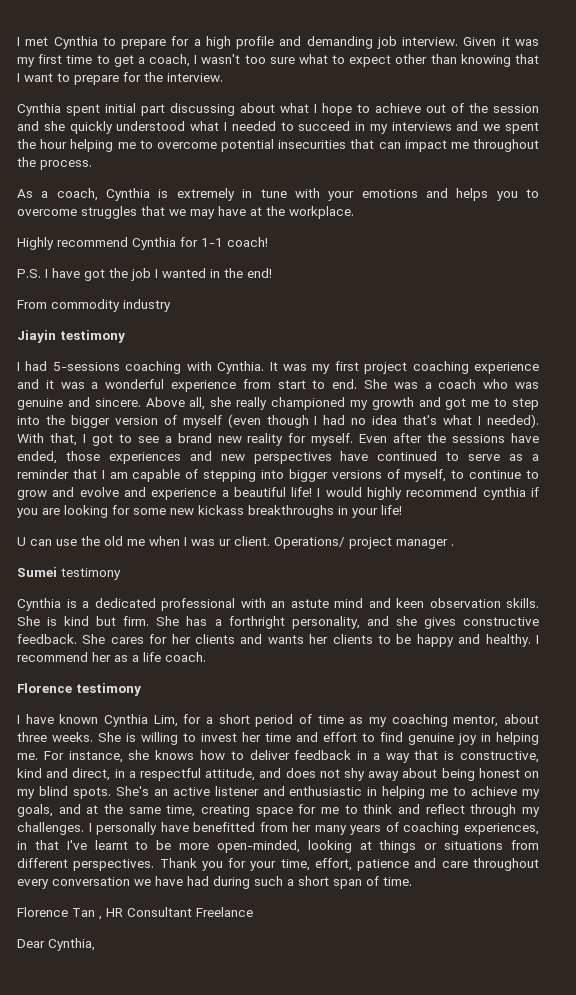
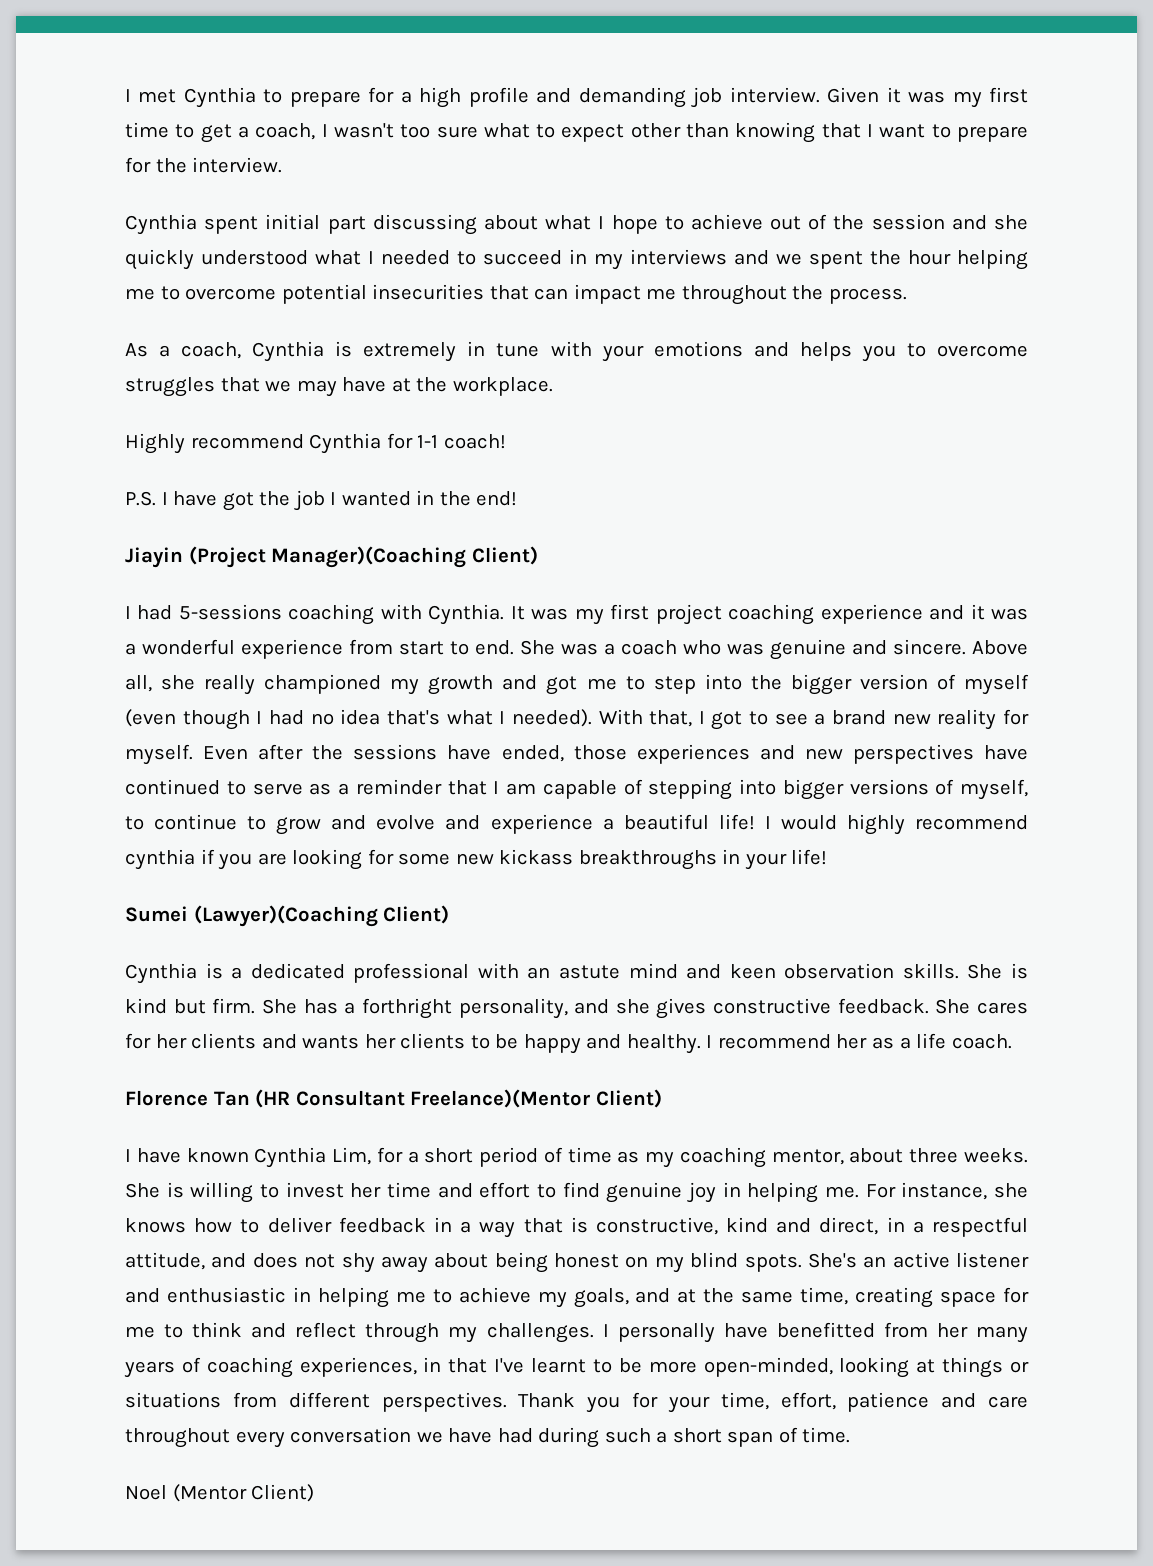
- From commodity industry
- Jiayin testimony
+ Jiayin (Project Manager)(Coaching Client)
- U can use the old me when I was ur client. Operations/ project manager .
- Sumei testimony
+ Sumei (Lawyer)(Coaching Client)
- Florence testimony
+ Florence Tan (HR Consultant Freelance)(Mentor Client)
- Florence Tan , HR Consultant Freelance
- Dear Cynthia,
+ Noel (Mentor Client)

